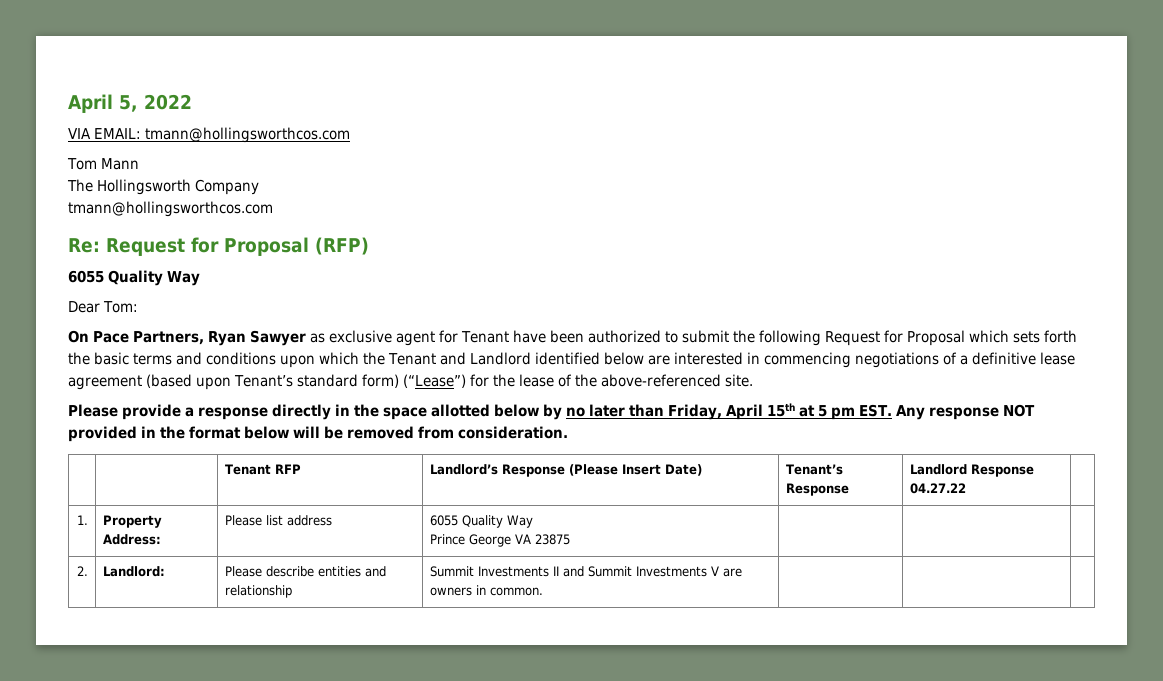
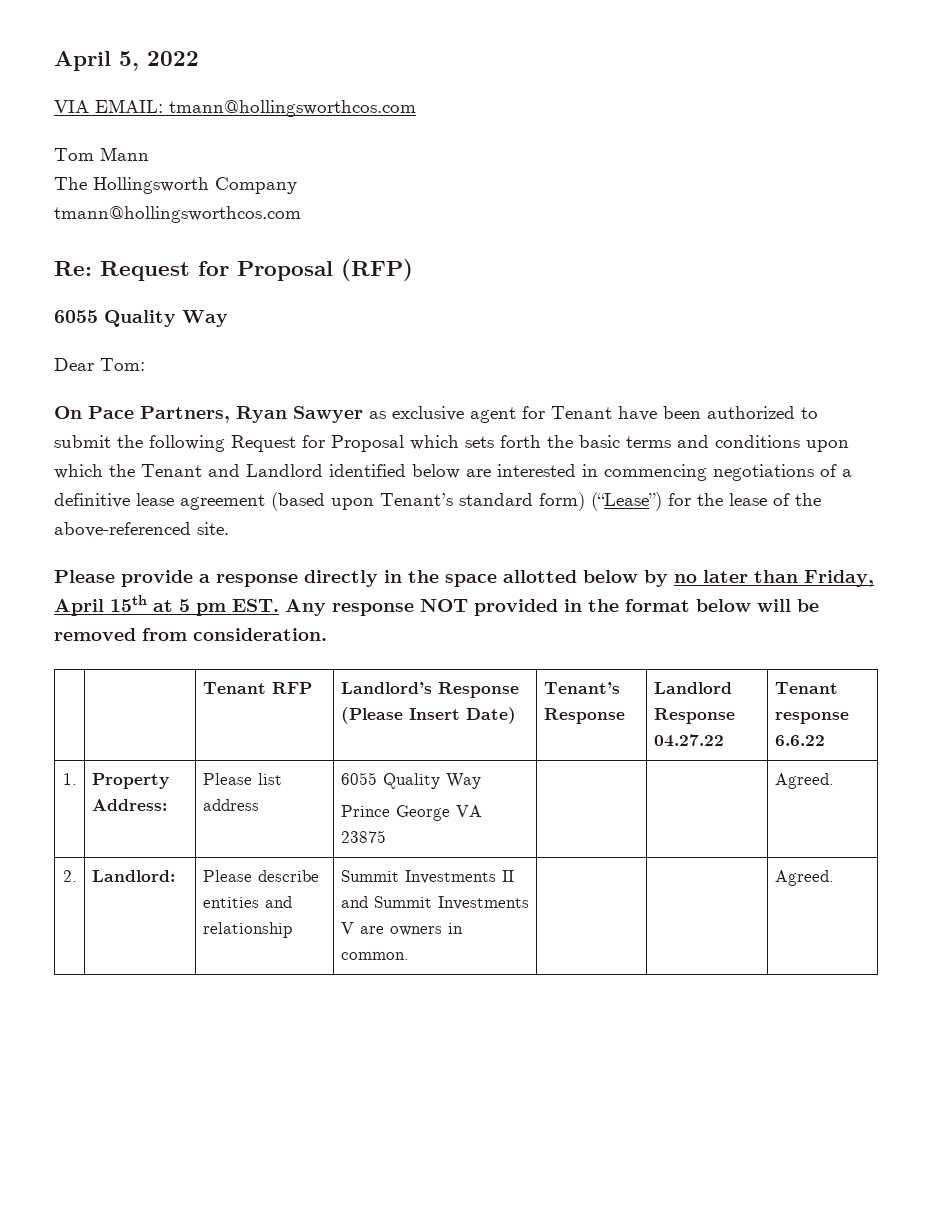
- | | Tenant RFP | Landlord’s Response (Please Insert Date) | Tenant’s Response | Landlord Response 04.27.22 |
+ | | Tenant RFP | Landlord’s Response (Please Insert Date) | Tenant’s Response | Landlord Response 04.27.22 | Tenant response 6.6.22
  1. | Property Address: | Please list address | 6055 Quality Way
- Prince George VA 23875 | | |
+ Prince George VA 23875 | | | Agreed.
- 2. | Landlord: | Please describe entities and relationship | Summit Investments II and Summit Investments V are owners in common. | | |
+ 2. | Landlord: | Please describe entities and relationship | Summit Investments II and Summit Investments V are owners in common. | | | Agreed.

